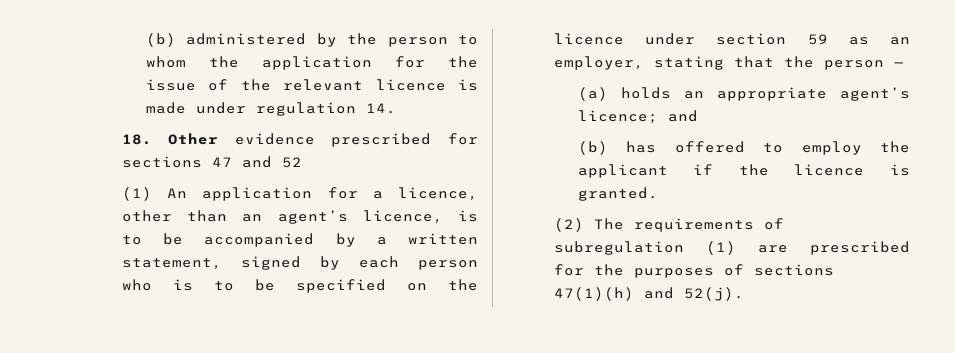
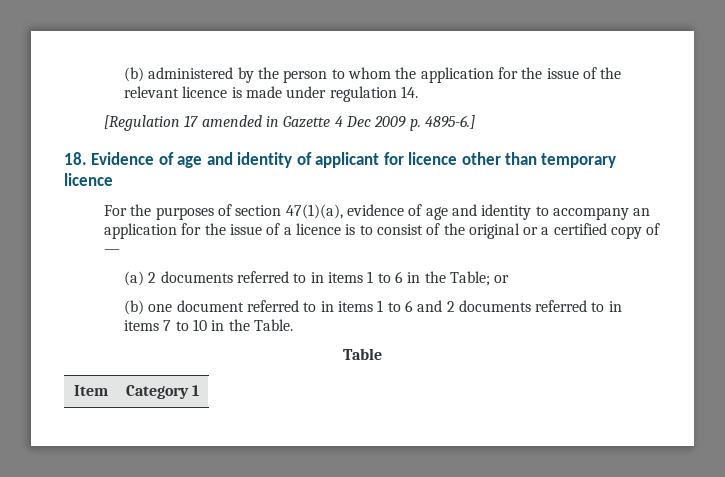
- 18. Other evidence prescribed for sections 47 and 52
- (1) An application for a licence, other than an agent’s licence, is to be accompanied by a written statement, signed by each person who is to be specified on the licence under section 59 as an employer, stating that the person —
- (a) holds an appropriate agent’s licence; and
- (b) has offered to employ the applicant if the licence is granted.
- (2) The requirements of subregulation (1) are prescribed for the purposes of sections 47(1)(h) and 52(j).
+ [Regulation 17 amended in Gazette 4 Dec 2009 p. 4895-6.]
+ 18. Evidence of age and identity of applicant for licence other than temporary licence
+ For the purposes of section 47(1)(a), evidence of age and identity to accompany an application for the issue of a licence is to consist of the original or a certified copy of —
+ (a) 2 documents referred to in items 1 to 6 in the Table; or
+ (b) one document referred to in items 1 to 6 and 2 documents referred to in items 7 to 10 in the Table.
+ Table
+ Item | Category 1

